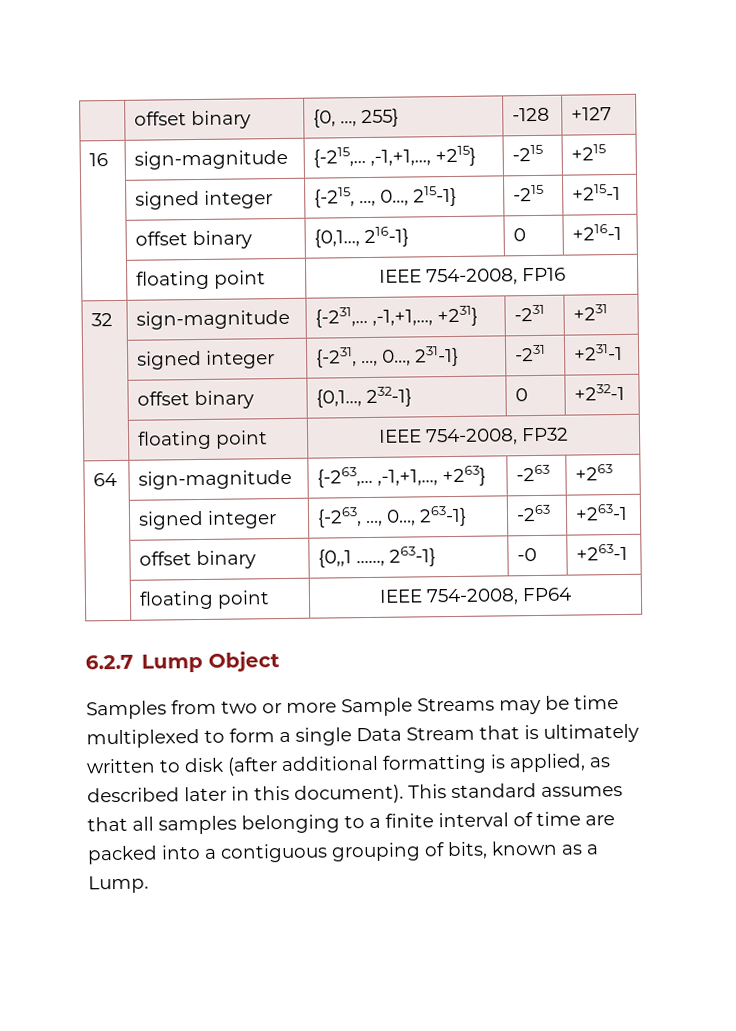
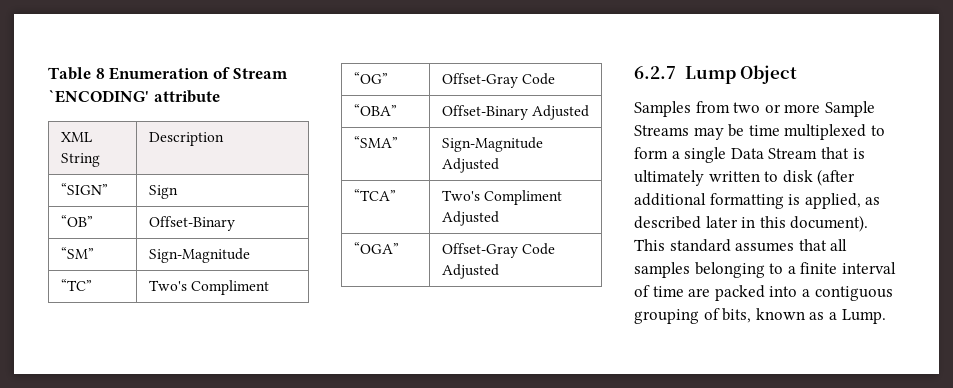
- | offset binary | {0, …, 255} | -128 | +127
- 16 | sign-magnitude | {-215,… ,-1,+1,…, +215} | -215 | +215
- | signed integer | {-215, …, 0…, 215-1} | -215 | +215-1
- | offset binary | {0,1…, 216-1} | 0 | +216-1
- | floating point | IEEE 754-2008, FP16
- 32 | sign-magnitude | {-231,… ,-1,+1,…, +231} | -231 | +231
- | signed integer | {-231, …, 0…, 231-1} | -231 | +231-1
- | offset binary | {0,1…, 232-1} | 0 | +232-1
- | floating point | IEEE 754-2008, FP32
- 64 | sign-magnitude | {-263,… ,-1,+1,…, +263} | -263 | +263
- | signed integer | {-263, …, 0…, 263-1} | -263 | +263-1
- | offset binary | {0,,1 ……, 263-1} | -0 | +263-1
- | floating point | IEEE 754-2008, FP64
+ Table 8 Enumeration of Stream `ENCODING' attribute
+ XML String | Description
+ “SIGN” | Sign
+ “OB” | Offset-Binary
+ “SM” | Sign-Magnitude
+ “TC” | Two's Compliment
+ “OG” | Offset-Gray Code
+ “OBA” | Offset-Binary Adjusted
+ “SMA” | Sign-Magnitude Adjusted
+ “TCA” | Two's Compliment Adjusted
+ “OGA” | Offset-Gray Code Adjusted

